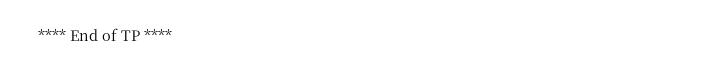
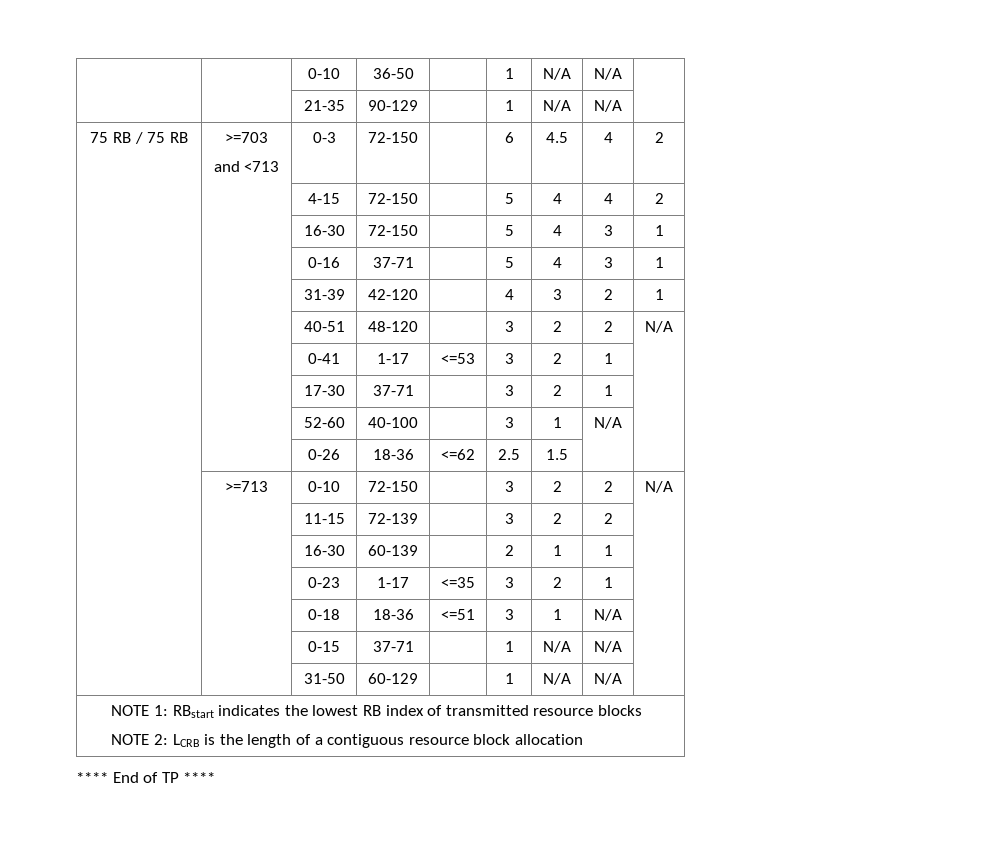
+ | | 0-10 | 36-50 | | 1 | N/A | N/A |
+ | | 21-35 | 90-129 | | 1 | N/A | N/A |
+ 75 RB / 75 RB | >=703
+ and <713 | 0-3 | 72-150 | | 6 | 4.5 | 4 | 2
+ | | 4-15 | 72-150 | | 5 | 4 | 4 | 2
+ | | 16-30 | 72-150 | | 5 | 4 | 3 | 1
+ | | 0-16 | 37-71 | | 5 | 4 | 3 | 1
+ | | 31-39 | 42-120 | | 4 | 3 | 2 | 1
+ | | 40-51 | 48-120 | | 3 | 2 | 2 | N/A
+ | | 0-41 | 1-17 | <=53 | 3 | 2 | 1 |
+ | | 17-30 | 37-71 | | 3 | 2 | 1 |
+ | | 52-60 | 40-100 | | 3 | 1 | N/A |
+ | | 0-26 | 18-36 | <=62 | 2.5 | 1.5 | |
+ | >=713 | 0-10 | 72-150 | | 3 | 2 | 2 | N/A
+ | | 11-15 | 72-139 | | 3 | 2 | 2 |
+ | | 16-30 | 60-139 | | 2 | 1 | 1 |
+ | | 0-23 | 1-17 | <=35 | 3 | 2 | 1 |
+ | | 0-18 | 18-36 | <=51 | 3 | 1 | N/A |
+ | | 0-15 | 37-71 | | 1 | N/A | N/A |
+ | | 31-50 | 60-129 | | 1 | N/A | N/A |
+ NOTE 1: RBstart indicates the lowest RB index of transmitted resource blocks
+ NOTE 2: LCRB is the length of a contiguous resource block allocation

